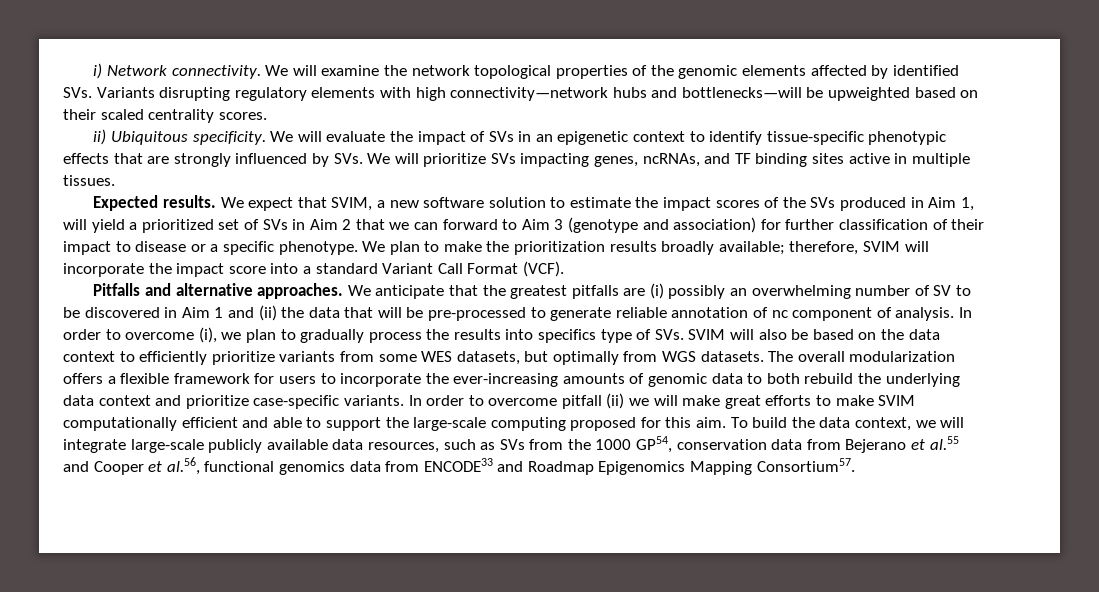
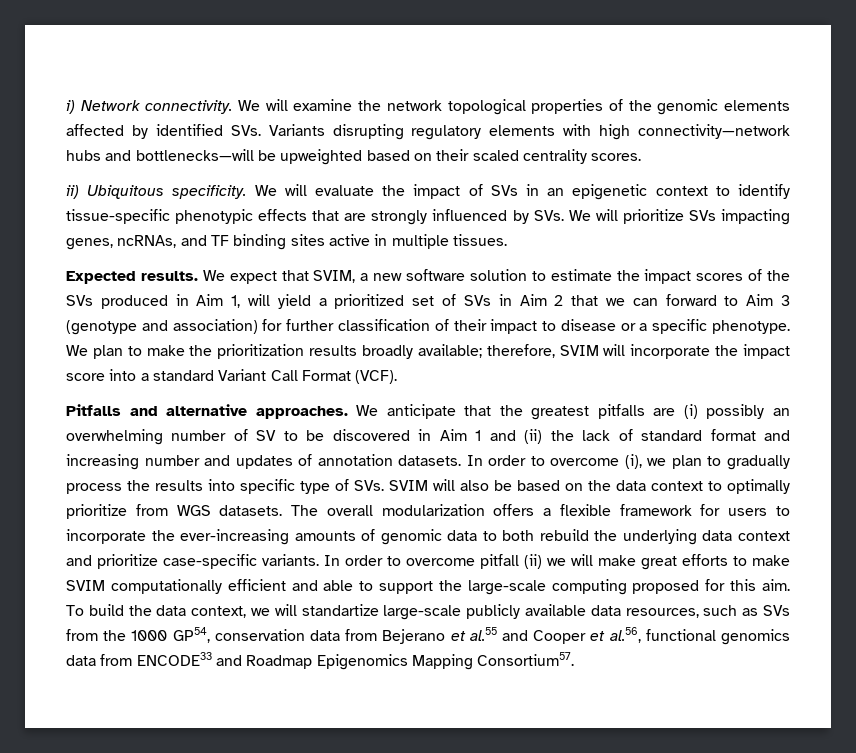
- We anticipate that the greatest pitfalls are (i) possibly an overwhelming number of SV to be discovered in Aim 1 and (ii) the data that will be pre-processed to generate reliable annotation of nc component of analysis.
+ We anticipate that the greatest pitfalls are (i) possibly an overwhelming number of SV to be discovered in Aim 1 and (ii) the lack of standard format and increasing number and updates of annotation datasets.
- In order to overcome (i), we plan to gradually process the results into specifics type of SVs. SVIM will also be based on the data context to efficiently prioritize variants from some WES datasets, but optimally from WGS datasets.
+ In order to overcome (i), we plan to gradually process the results into specific type of SVs. SVIM will also be based on the data context to optimally prioritize from WGS datasets.
- To build the data context, we will integrate large-scale publicly available data resources, such as SVs from the 1000 GP54, conservation data from Bejerano et al.55 and Cooper et al.56, functional genomics data from ENCODE33 and Roadmap Epigenomics Mapping Consortium57.
+ To build the data context, we will standartize large-scale publicly available data resources, such as SVs from the 1000 GP54, conservation data from Bejerano et al.55 and Cooper et al.56, functional genomics data from ENCODE33 and Roadmap Epigenomics Mapping Consortium57.

